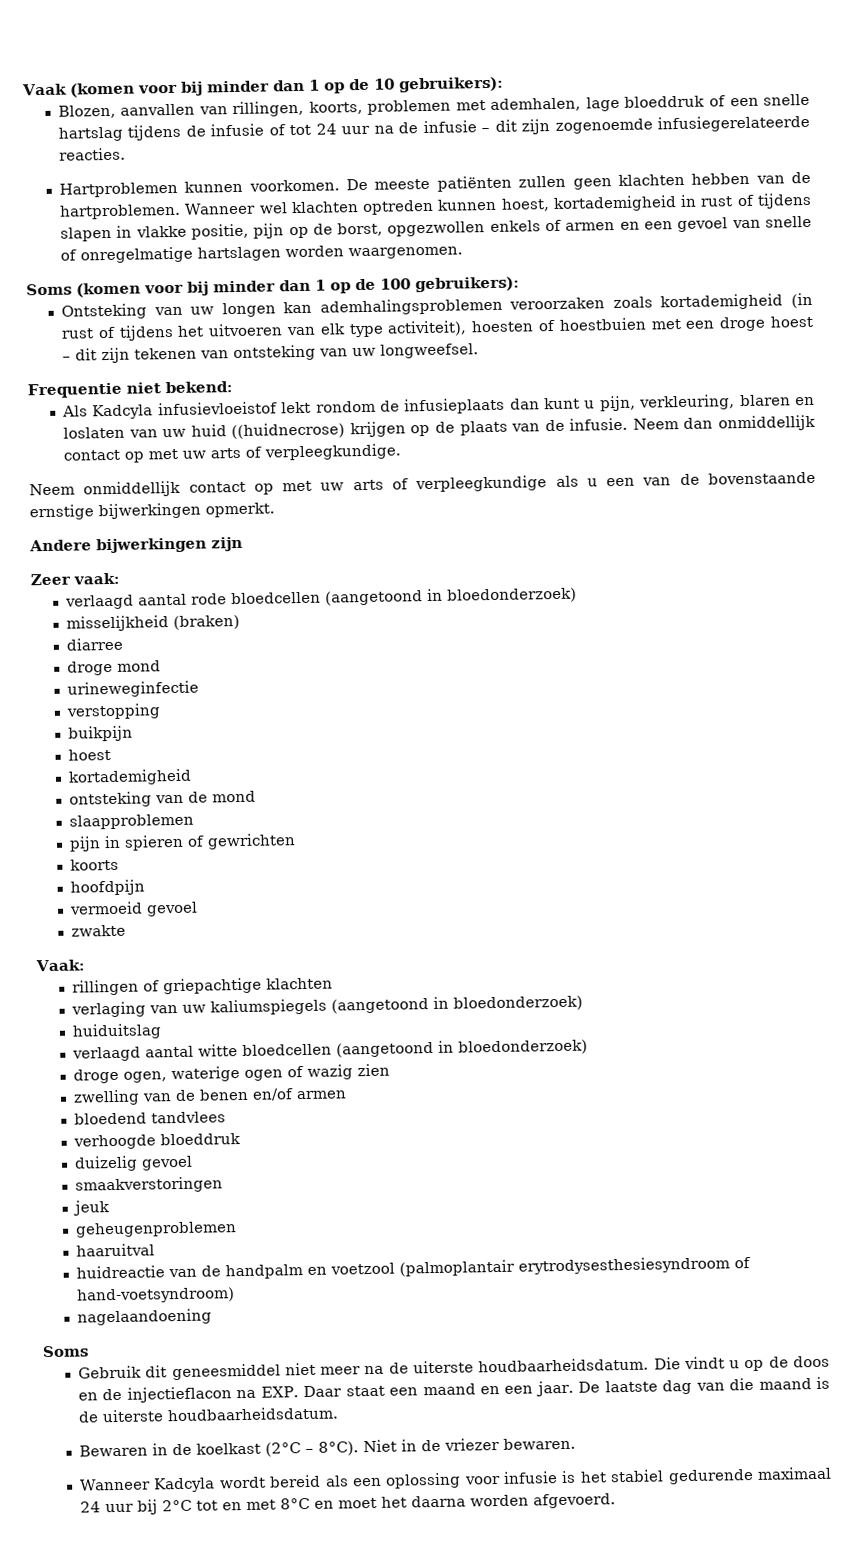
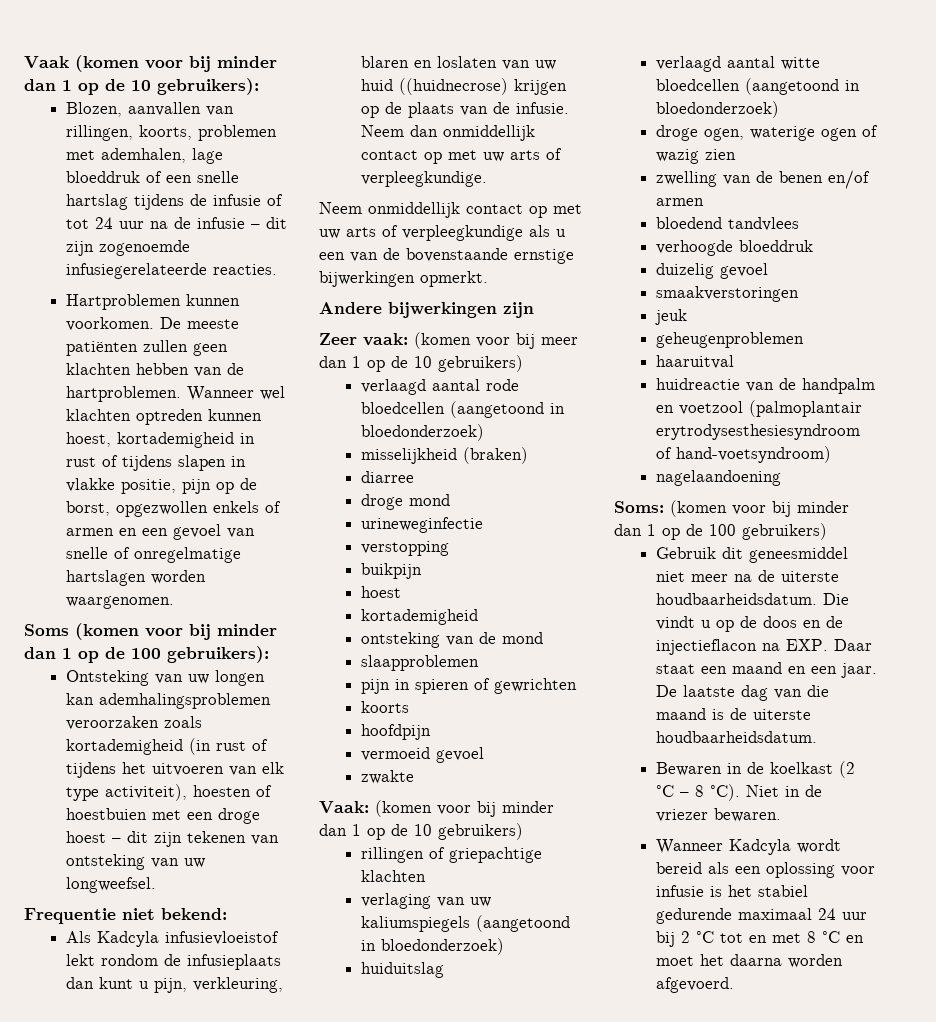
- Zeer vaak:
+ Zeer vaak: (komen voor bij meer dan 1 op de 10 gebruikers)
- Vaak:
+ Vaak: (komen voor bij minder dan 1 op de 10 gebruikers)
  nagelaandoening
- Soms
+ Soms: (komen voor bij minder dan 1 op de 100 gebruikers)
- Bewaren in de koelkast (2°C – 8°C).
+ Bewaren in de koelkast (2 °C – 8 °C).
- Wanneer Kadcyla wordt bereid als een oplossing voor infusie is het stabiel gedurende maximaal 24 uur bij 2°C tot en met 8°C en moet het daarna worden afgevoerd.
+ Wanneer Kadcyla wordt bereid als een oplossing voor infusie is het stabiel gedurende maximaal 24 uur bij 2 °C tot en met 8 °C en moet het daarna worden afgevoerd.

